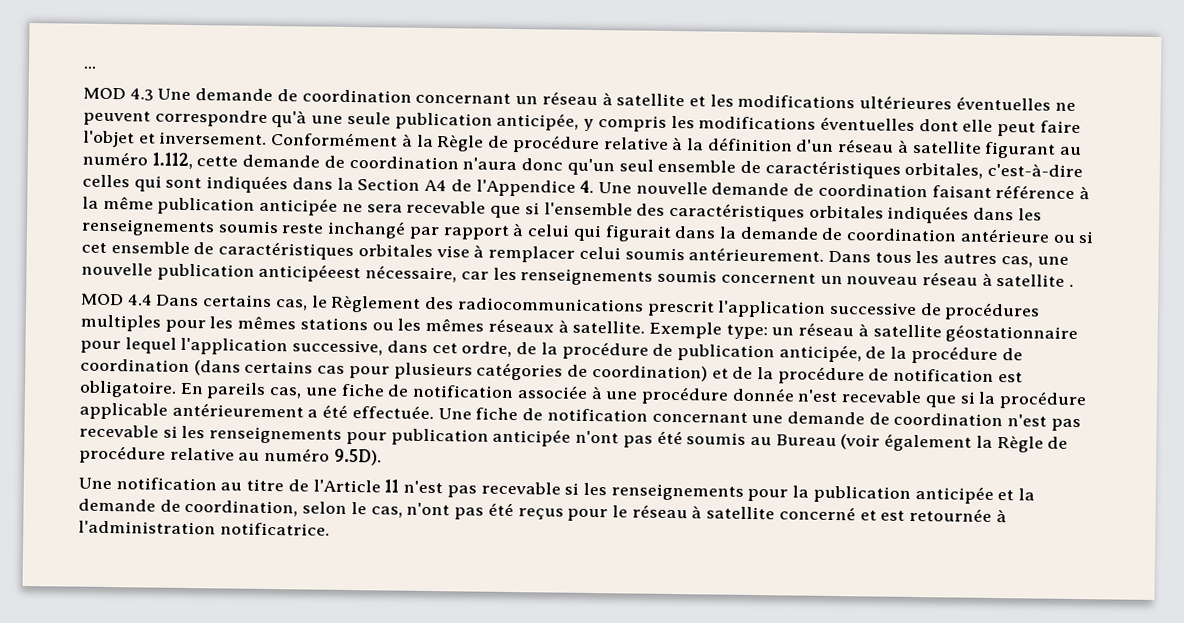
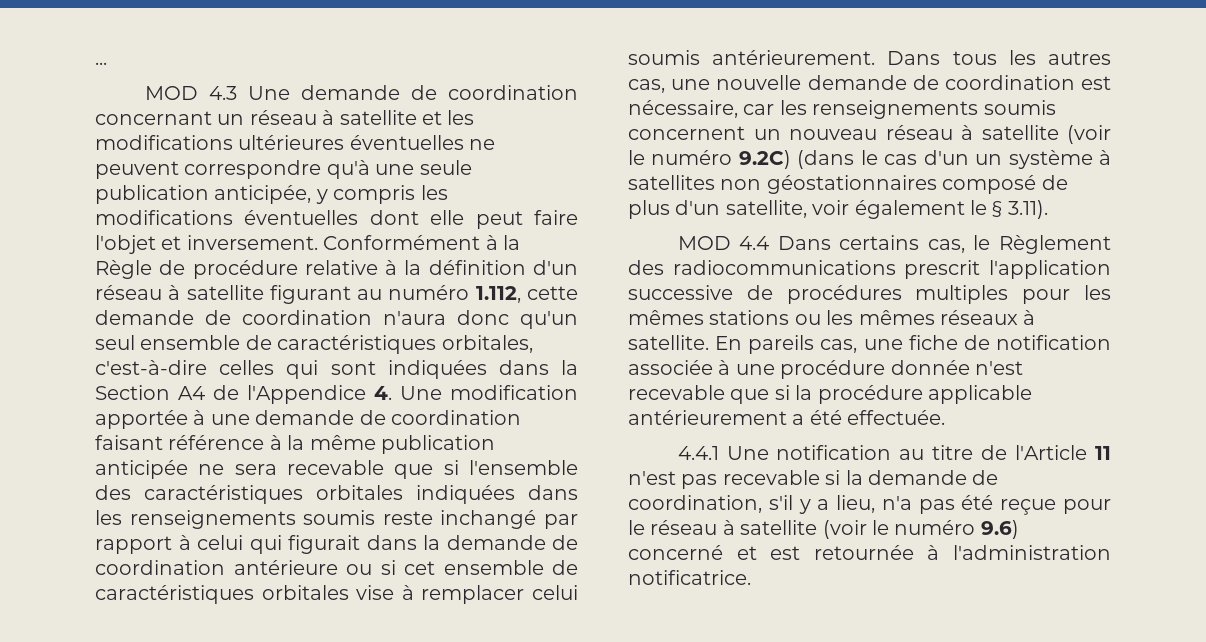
- Conformément à la Règle de procédure relative à la définition d'un réseau à satellite figurant au numéro 1.112, cette demande de coordination n'aura donc qu'un seul ensemble de caractéristiques orbitales, c'est-à-dire celles qui sont indiquées dans la Section A4 de l'Appendice 4. Une nouvelle demande de coordination faisant référence à la même publication anticipée ne sera recevable que si l'ensemble des caractéristiques orbitales indiquées dans les renseignements soumis reste inchangé par rapport à celui qui figurait dans la demande de coordination antérieure ou si cet ensemble de caractéristiques orbitales vise à remplacer celui soumis antérieurement.
+ Conformément à la Règle de procédure relative à la définition d'un réseau à satellite figurant au numéro 1.112, cette demande de coordination n'aura donc qu'un seul ensemble de caractéristiques orbitales, c'est-à-dire celles qui sont indiquées dans la Section A4 de l'Appendice 4. Une modification apportée à une demande de coordination faisant référence à la même publication anticipée ne sera recevable que si l'ensemble des caractéristiques orbitales indiquées dans les renseignements soumis reste inchangé par rapport à celui qui figurait dans la demande de coordination antérieure ou si cet ensemble de caractéristiques orbitales vise à remplacer celui soumis antérieurement.
- Dans tous les autres cas, une nouvelle publication anticipéeest nécessaire, car les renseignements soumis concernent un nouveau réseau à satellite .
+ Dans tous les autres cas, une nouvelle demande de coordination est nécessaire, car les renseignements soumis concernent un nouveau réseau à satellite (voir le numéro 9.2C) (dans le cas d'un un système à satellites non géostationnaires composé de plus d'un satellite, voir également le § 3.11).
- Exemple type: un réseau à satellite géostationnaire pour lequel l'application successive, dans cet ordre, de la procédure de publication anticipée, de la procédure de coordination (dans certains cas pour plusieurs catégories de coordination) et de la procédure de notification est obligatoire.
- En pareils cas, une fiche de notification associée à une procédure donnée n'est recevable que si la procédure applicable antérieurement a été effectuée. Une fiche de notification concernant une demande de coordination n'est pas recevable si les renseignements pour publication anticipée n'ont pas été soumis au Bureau (voir également la Règle de procédure relative au numéro 9.5D).
- Une notification au titre de l'Article 11 n'est pas recevable si les renseignements pour la publication anticipée et la demande de coordination, selon le cas, n'ont pas été reçus pour le réseau à satellite concerné et est retournée à l'administration notificatrice.
+ En pareils cas, une fiche de notification associée à une procédure donnée n'est recevable que si la procédure applicable antérieurement a été effectuée.
+ 4.4.1 Une notification au titre de l'Article 11 n'est pas recevable si la demande de coordination, s'il y a lieu, n'a pas été reçue pour le réseau à satellite (voir le numéro 9.6) concerné et est retournée à l'administration notificatrice.

